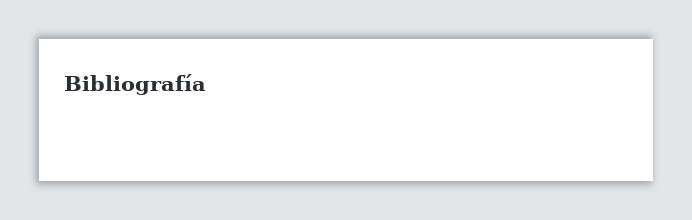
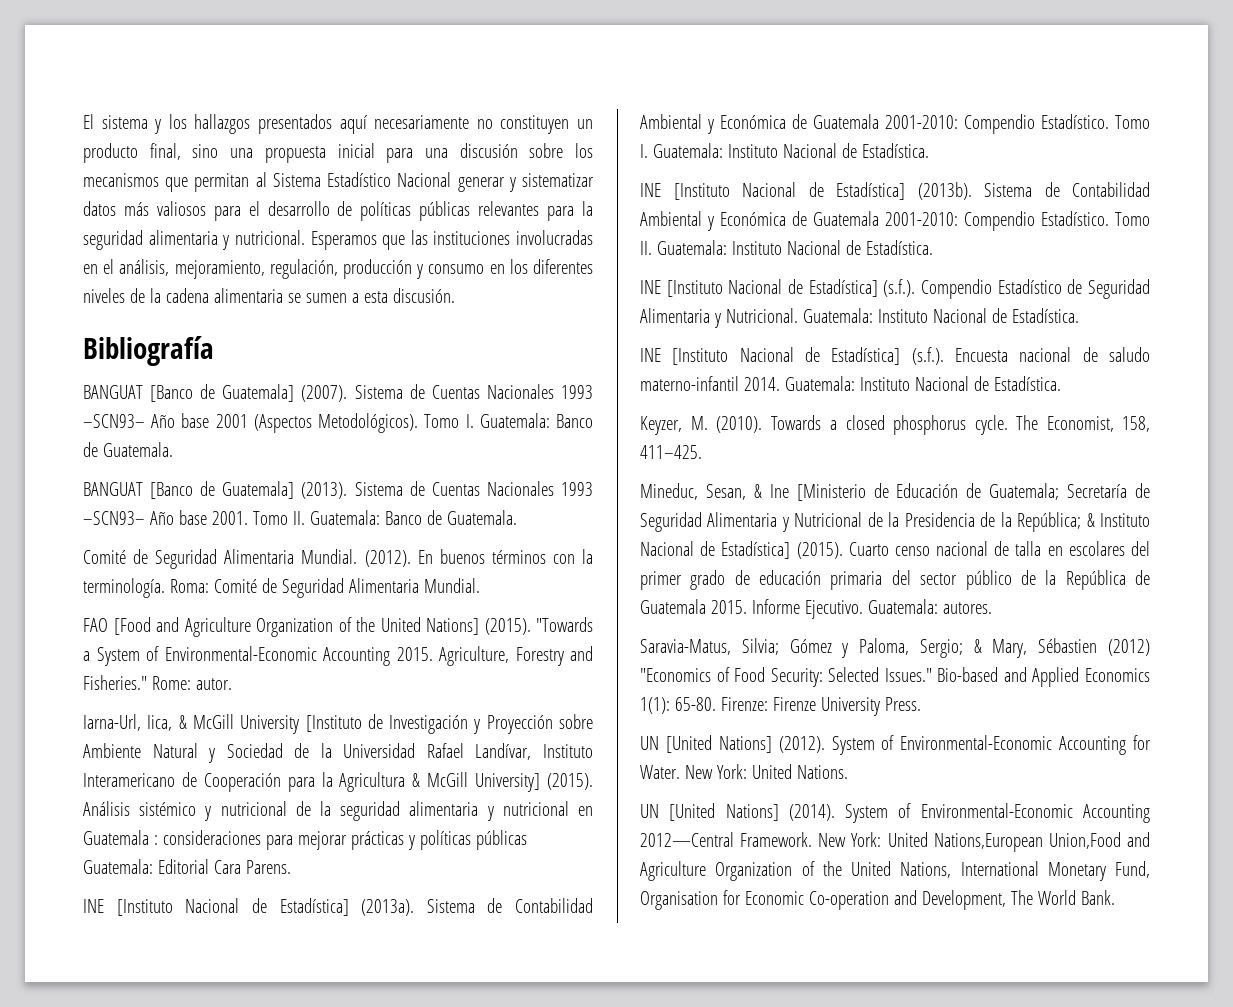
+ El sistema y los hallazgos presentados aquí necesariamente no constituyen un producto final, sino una propuesta inicial para una discusión sobre los mecanismos que permitan al Sistema Estadístico Nacional generar y sistematizar datos más valiosos para el desarrollo de políticas públicas relevantes para la seguridad alimentaria y nutricional. Esperamos que las instituciones involucradas en el análisis, mejoramiento, regulación, producción y consumo en los diferentes niveles de la cadena alimentaria se sumen a esta discusión.
  Bibliografía
+ BANGUAT [Banco de Guatemala] (2007). Sistema de Cuentas Nacionales 1993 –SCN93– Año base 2001 (Aspectos Metodológicos). Tomo I. Guatemala: Banco de Guatemala.
+ BANGUAT [Banco de Guatemala] (2013). Sistema de Cuentas Nacionales 1993 –SCN93– Año base 2001. Tomo II. Guatemala: Banco de Guatemala.
+ Comité de Seguridad Alimentaria Mundial. (2012). En buenos términos con la terminología. Roma: Comité de Seguridad Alimentaria Mundial.
+ FAO [Food and Agriculture Organization of the United Nations] (2015). "Towards a System of Environmental-Economic Accounting 2015. Agriculture, Forestry and Fisheries." Rome: autor.
+ Iarna-Url, Iica, & McGill University [Instituto de Investigación y Proyección sobre Ambiente Natural y Sociedad de la Universidad Rafael Landívar, Instituto Interamericano de Cooperación para la Agricultura & McGill University] (2015). Análisis sistémico y nutricional de la seguridad alimentaria y nutricional en Guatemala : consideraciones para mejorar prácticas y políticas públicas Guatemala: Editorial Cara Parens.
+ INE [Instituto Nacional de Estadística] (2013a). Sistema de Contabilidad Ambiental y Económica de Guatemala 2001-2010: Compendio Estadístico. Tomo I. Guatemala: Instituto Nacional de Estadística.
+ INE [Instituto Nacional de Estadística] (2013b). Sistema de Contabilidad Ambiental y Económica de Guatemala 2001-2010: Compendio Estadístico. Tomo II. Guatemala: Instituto Nacional de Estadística.
+ INE [Instituto Nacional de Estadística] (s.f.). Compendio Estadístico de Seguridad Alimentaria y Nutricional. Guatemala: Instituto Nacional de Estadística.
+ INE [Instituto Nacional de Estadística] (s.f.). Encuesta nacional de saludo materno-infantil 2014. Guatemala: Instituto Nacional de Estadística.
+ Keyzer, M. (2010). Towards a closed phosphorus cycle. The Economist, 158, 411–425.
+ Mineduc, Sesan, & Ine [Ministerio de Educación de Guatemala; Secretaría de Seguridad Alimentaria y Nutricional de la Presidencia de la República; & Instituto Nacional de Estadística] (2015). Cuarto censo nacional de talla en escolares del primer grado de educación primaria del sector público de la República de Guatemala 2015. Informe Ejecutivo. Guatemala: autores.
+ Saravia-Matus, Silvia; Gómez y Paloma, Sergio; & Mary, Sébastien (2012) "Economics of Food Security: Selected Issues." Bio-based and Applied Economics 1(1): 65-80. Firenze: Firenze University Press.
+ UN [United Nations] (2012). System of Environmental-Economic Accounting for Water. New York: United Nations.
+ UN [United Nations] (2014). System of Environmental-Economic Accounting 2012—Central Framework. New York: United Nations,European Union,Food and Agriculture Organization of the United Nations, International Monetary Fund, Organisation for Economic Co-operation and Development, The World Bank.

